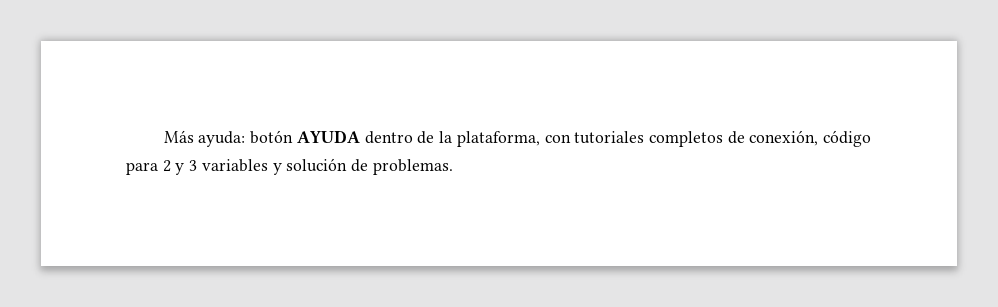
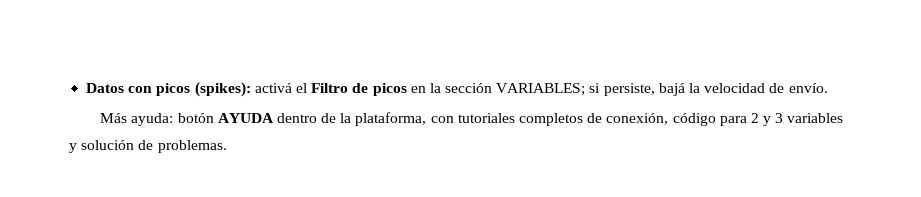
+ Datos con picos (spikes): activá el Filtro de picos en la sección VARIABLES; si persiste, bajá la velocidad de envío.

